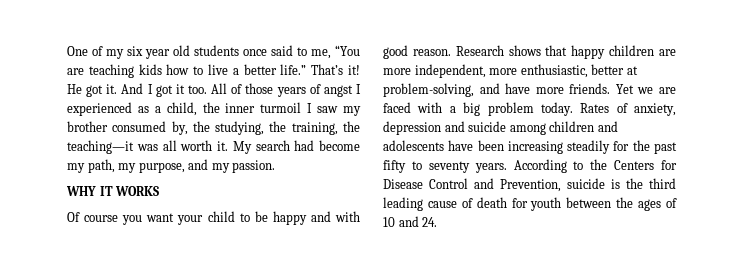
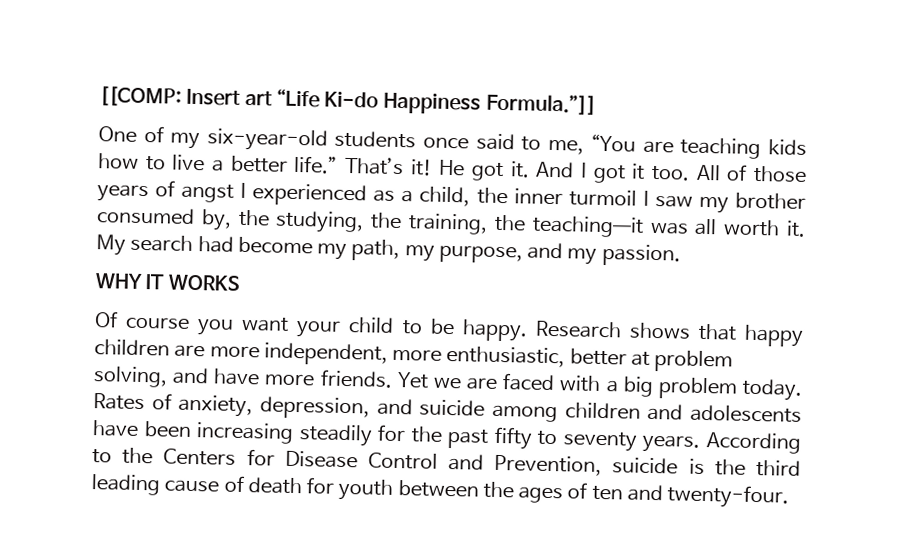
- One of my six year old students once said to me, “You are teaching kids how to live a better life.”
+ [[COMP: Insert art “Life Ki-do Happiness Formula.”]]
+ One of my six-year-old students once said to me, “You are teaching kids how to live a better life.”
- Of course you want your child to be happy and with good reason.
+ Of course you want your child to be happy.
- Research shows that happy children are more independent, more enthusiastic, better at problem-solving, and have more friends.
+ Research shows that happy children are more independent, more enthusiastic, better at problem solving, and have more friends.
- Rates of anxiety, depression and suicide among children and adolescents have been increasing steadily for the past fifty to seventy years.
+ Rates of anxiety, depression, and suicide among children and adolescents have been increasing steadily for the past fifty to seventy years.
- According to the Centers for Disease Control and Prevention, suicide is the third leading cause of death for youth between the ages of 10 and 24.
+ According to the Centers for Disease Control and Prevention, suicide is the third leading cause of death for youth between the ages of ten and twenty-four.

